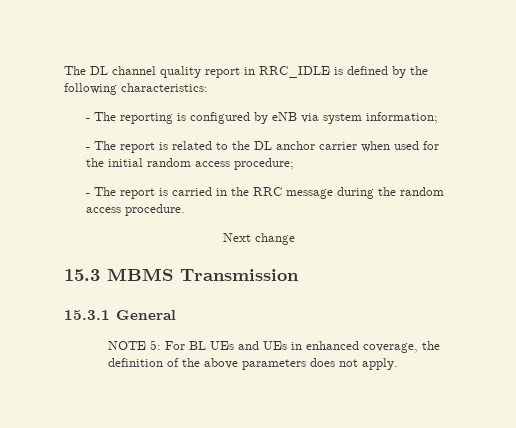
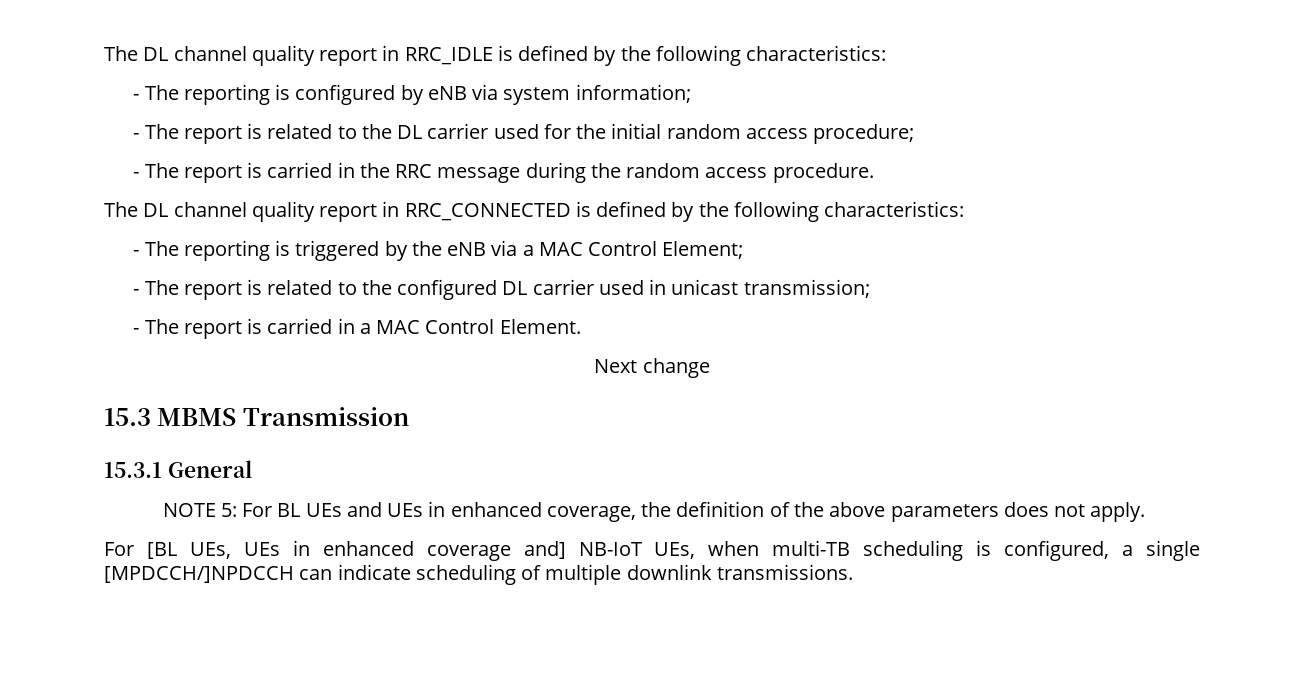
- - The report is related to the DL anchor carrier when used for the initial random access procedure;
+ - The report is related to the DL carrier used for the initial random access procedure;
+ The DL channel quality report in RRC_CONNECTED is defined by the following characteristics:
+ - The reporting is triggered by the eNB via a MAC Control Element;
+ - The report is related to the configured DL carrier used in unicast transmission;
+ - The report is carried in a MAC Control Element.
+ For [BL UEs, UEs in enhanced coverage and] NB-IoT UEs, when multi-TB scheduling is configured, a single [MPDCCH/]NPDCCH can indicate scheduling of multiple downlink transmissions.

